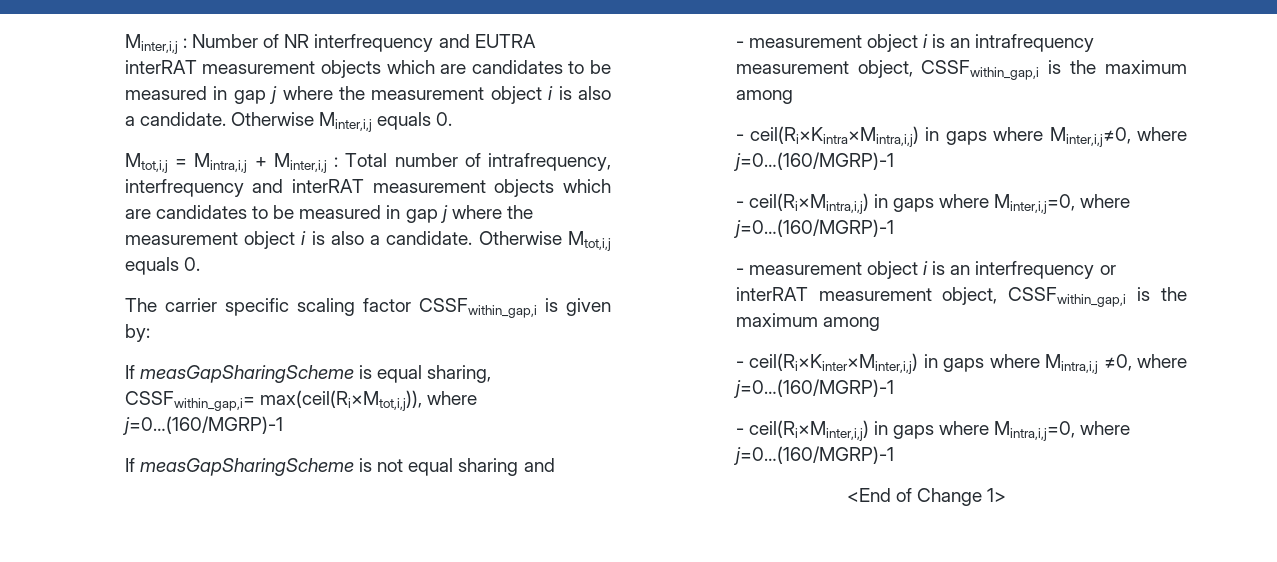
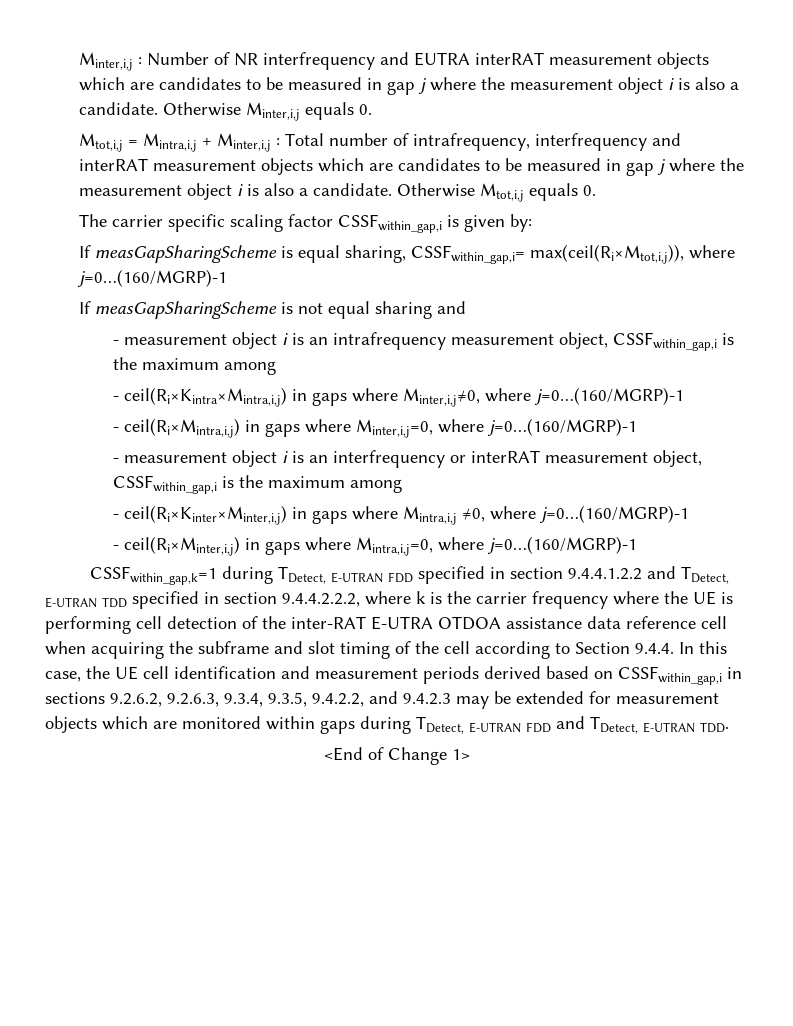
+ CSSFwithin_gap,k=1 during TDetect, E-UTRAN FDD specified in section 9.4.4.1.2.2 and TDetect, E-UTRAN TDD specified in section 9.4.4.2.2.2, where k is the carrier frequency where the UE is performing cell detection of the inter-RAT E-UTRA OTDOA assistance data reference cell when acquiring the subframe and slot timing of the cell according to Section 9.4.4. In this case, the UE cell identification and measurement periods derived based on CSSFwithin_gap,i in sections 9.2.6.2, 9.2.6.3, 9.3.4, 9.3.5, 9.4.2.2, and 9.4.2.3 may be extended for measurement objects which are monitored within gaps during TDetect, E-UTRAN FDD and TDetect, E-UTRAN TDD.

